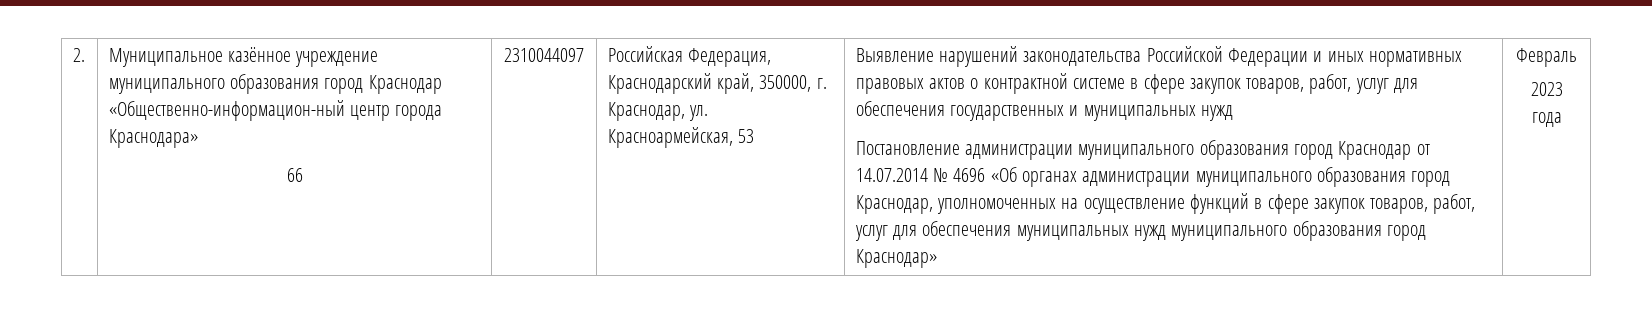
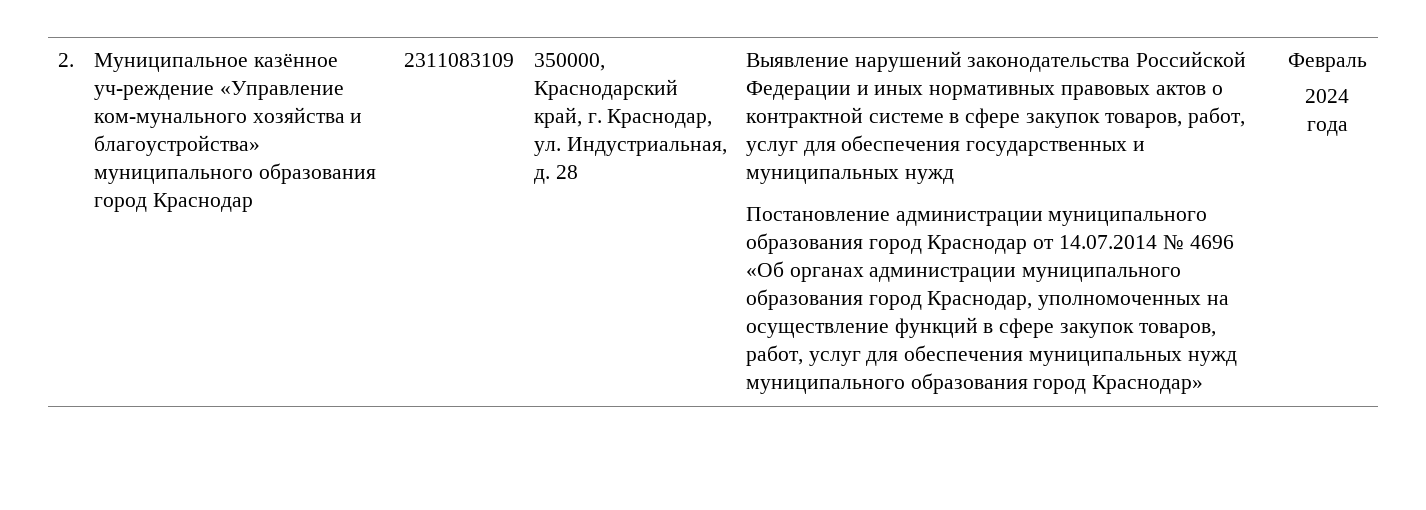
- Муниципальное казённое учреждение муниципального образования город Краснодар «Общественно-информацион-ный центр города Краснодара»
- 66 | 2310044097 | Российская Федерация, Краснодарский край, 350000, г. Краснодар, ул. Красноармейская, 53
+ Муниципальное казённое уч-реждение «Управление ком-мунального хозяйства и благоустройства» муниципального образования город Краснодар | 2311083109 | 350000, Краснодарский край, г. Краснодар, ул. Индустриальная, д. 28
- 2023 года
+ 2024 года

